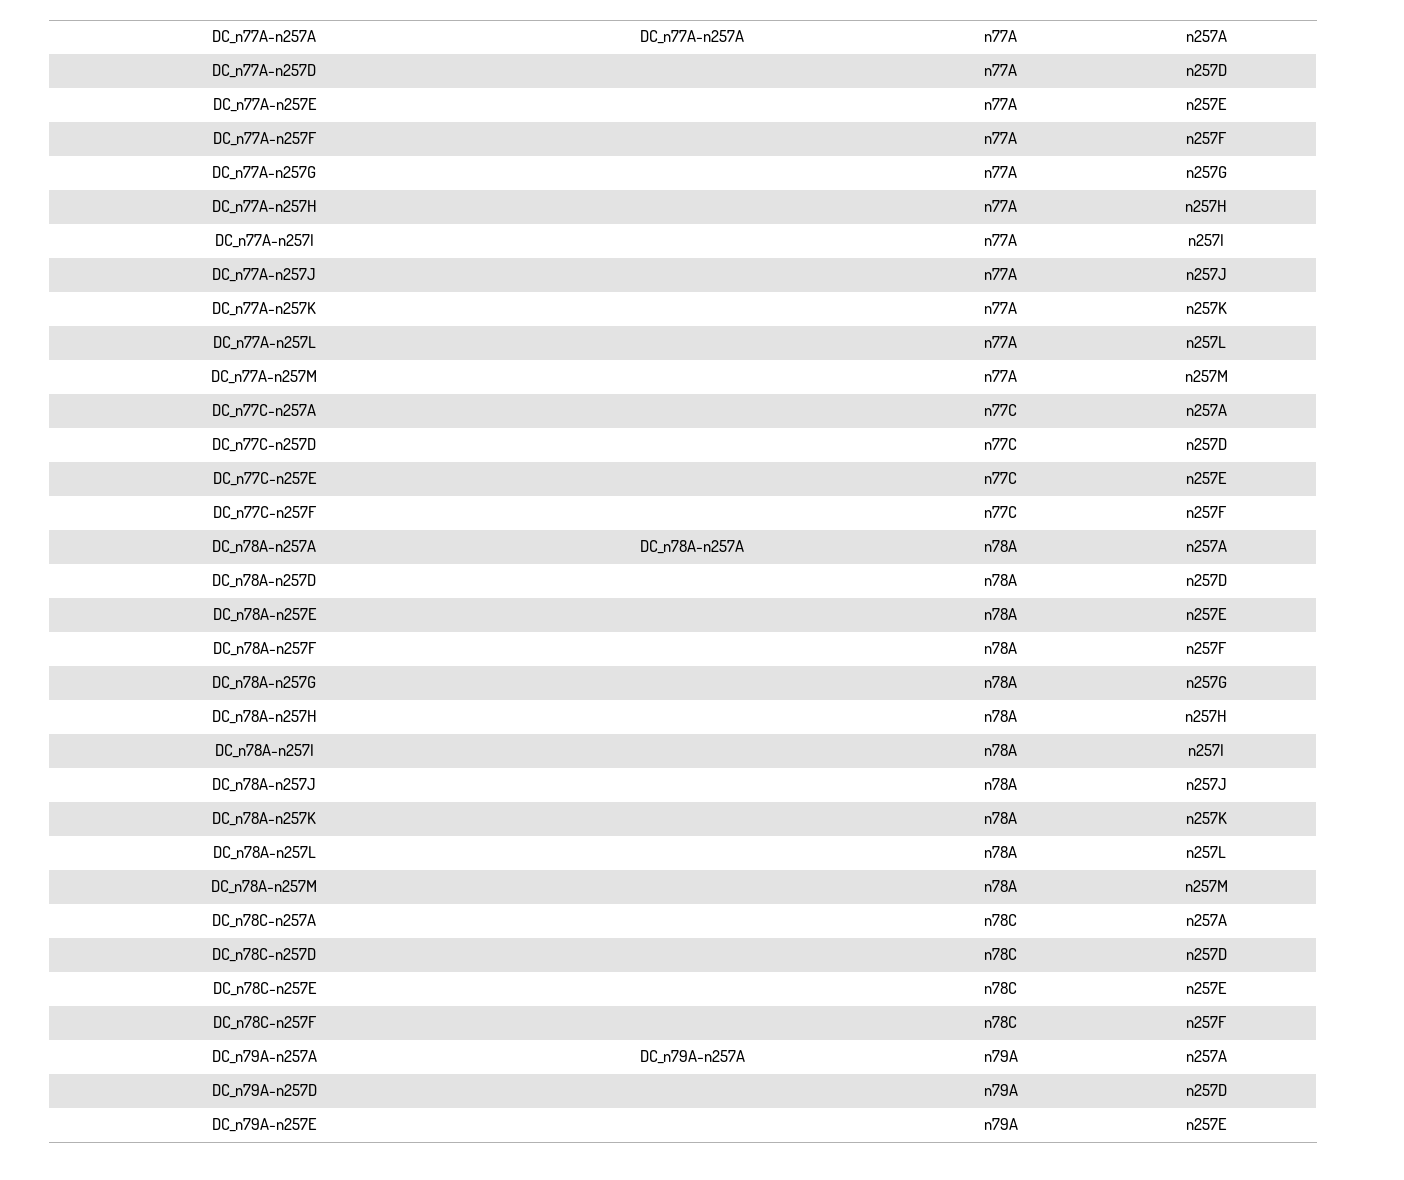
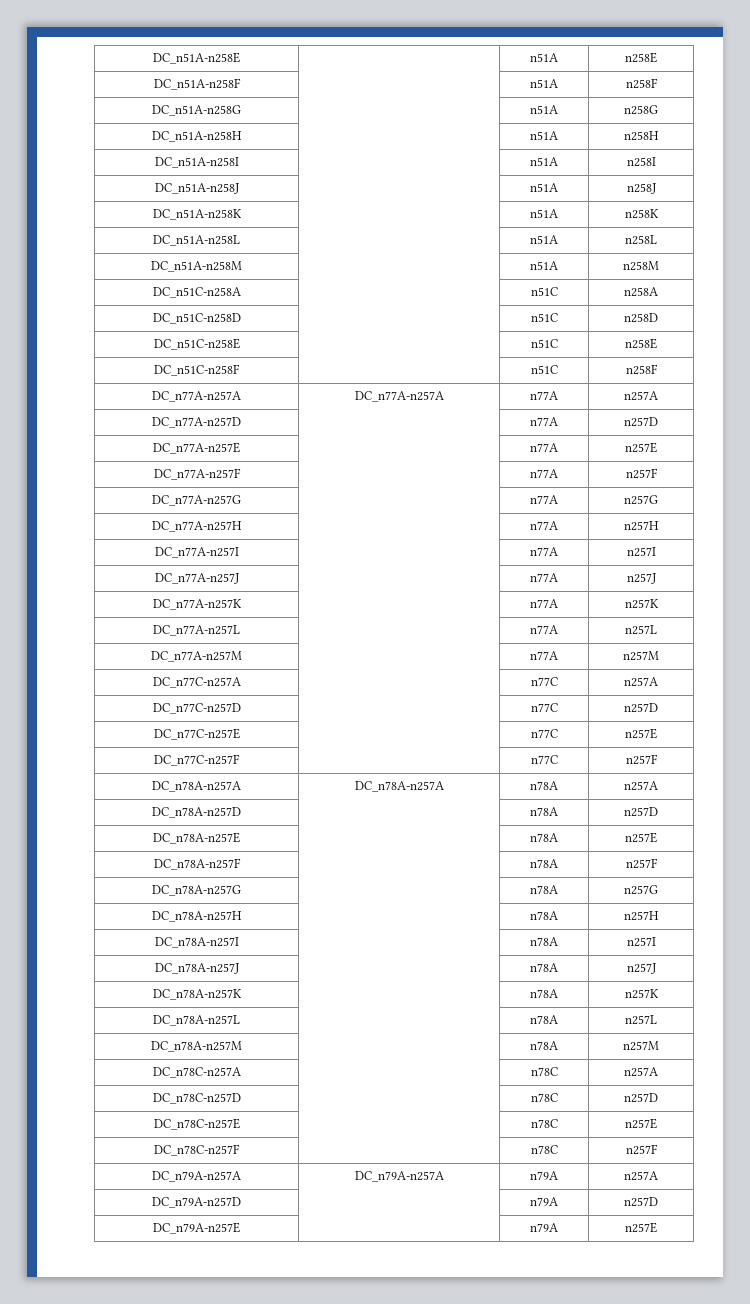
+ DC_n51A-n258E | | n51A | n258E
+ DC_n51A-n258F | | n51A | n258F
+ DC_n51A-n258G | | n51A | n258G
+ DC_n51A-n258H | | n51A | n258H
+ DC_n51A-n258I | | n51A | n258I
+ DC_n51A-n258J | | n51A | n258J
+ DC_n51A-n258K | | n51A | n258K
+ DC_n51A-n258L | | n51A | n258L
+ DC_n51A-n258M | | n51A | n258M
+ DC_n51C-n258A | | n51C | n258A
+ DC_n51C-n258D | | n51C | n258D
+ DC_n51C-n258E | | n51C | n258E
+ DC_n51C-n258F | | n51C | n258F

